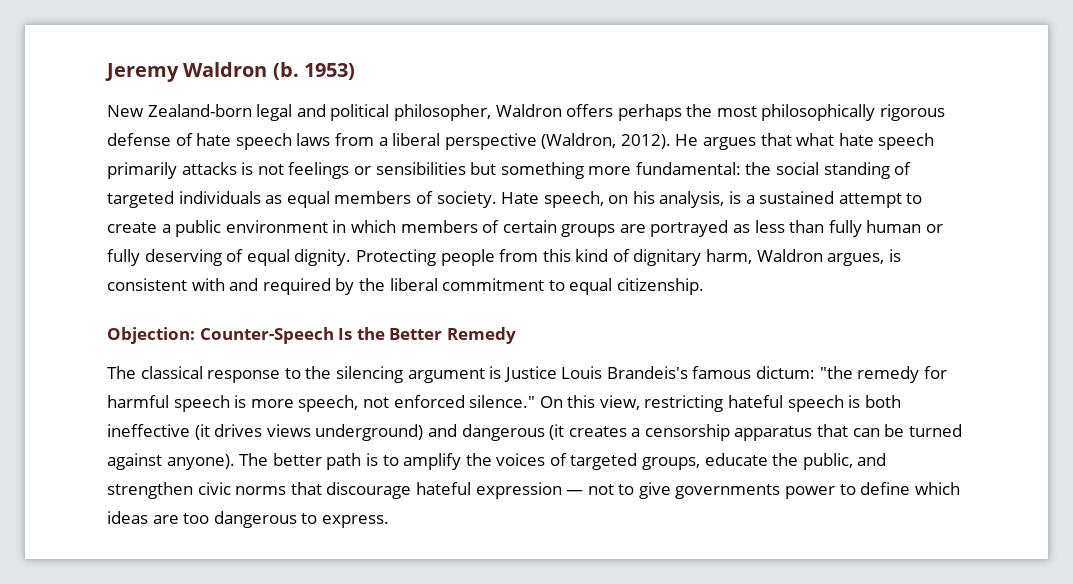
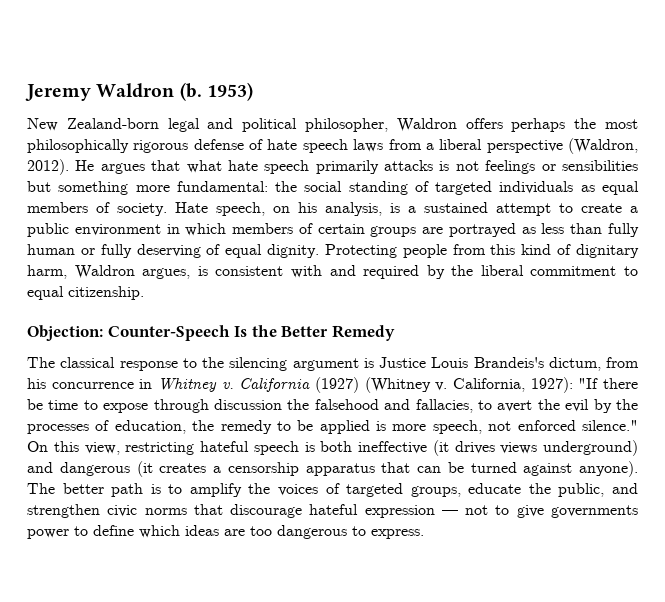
- The classical response to the silencing argument is Justice Louis Brandeis's famous dictum: "the remedy for harmful speech is more speech, not enforced silence."
+ The classical response to the silencing argument is Justice Louis Brandeis's dictum, from his concurrence in Whitney v. California (1927) (Whitney v. California, 1927): "If there be time to expose through discussion the falsehood and fallacies, to avert the evil by the processes of education, the remedy to be applied is more speech, not enforced silence."

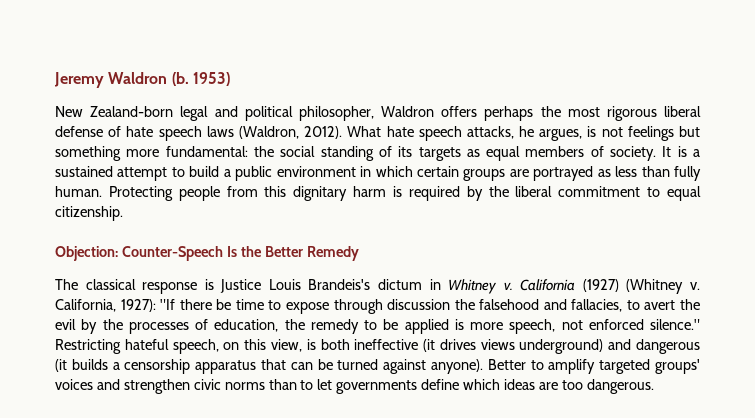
- New Zealand-born legal and political philosopher, Waldron offers perhaps the most philosophically rigorous defense of hate speech laws from a liberal perspective (Waldron, 2012). He argues that what hate speech primarily attacks is not feelings or sensibilities but something more fundamental: the social standing of targeted individuals as equal members of society.
+ New Zealand-born legal and political philosopher, Waldron offers perhaps the most rigorous liberal defense of hate speech laws (Waldron, 2012). What hate speech attacks, he argues, is not feelings but something more fundamental: the social standing of its targets as equal members of society.
- Hate speech, on his analysis, is a sustained attempt to create a public environment in which members of certain groups are portrayed as less than fully human or fully deserving of equal dignity. Protecting people from this kind of dignitary harm, Waldron argues, is consistent with and required by the liberal commitment to equal citizenship.
+ It is a sustained attempt to build a public environment in which certain groups are portrayed as less than fully human. Protecting people from this dignitary harm is required by the liberal commitment to equal citizenship.
- The classical response to the silencing argument is Justice Louis Brandeis's dictum, from his concurrence in Whitney v.
+ The classical response is Justice Louis Brandeis's dictum in Whitney v.
- On this view, restricting hateful speech is both ineffective (it drives views underground) and dangerous (it creates a censorship apparatus that can be turned against anyone).
+ Restricting hateful speech, on this view, is both ineffective (it drives views underground) and dangerous (it builds a censorship apparatus that can be turned against anyone).
- The better path is to amplify the voices of targeted groups, educate the public, and strengthen civic norms that discourage hateful expression — not to give governments power to define which ideas are too dangerous to express.
+ Better to amplify targeted groups' voices and strengthen civic norms than to let governments define which ideas are too dangerous.

